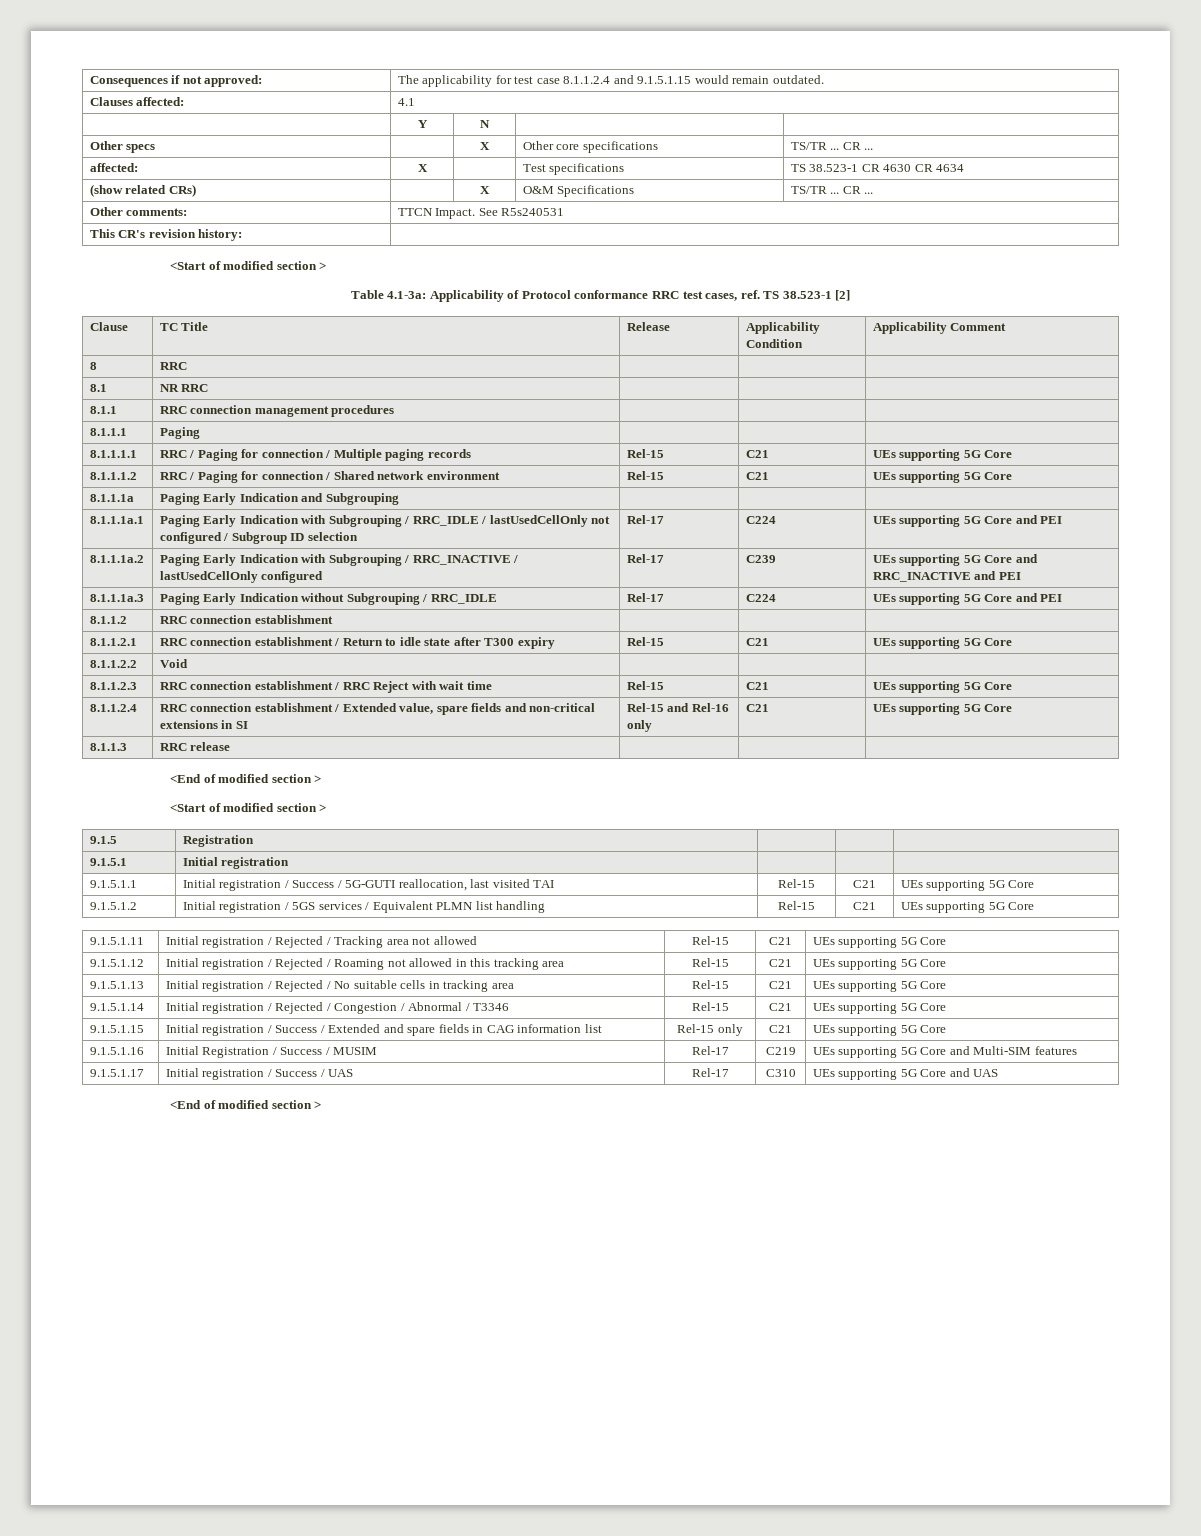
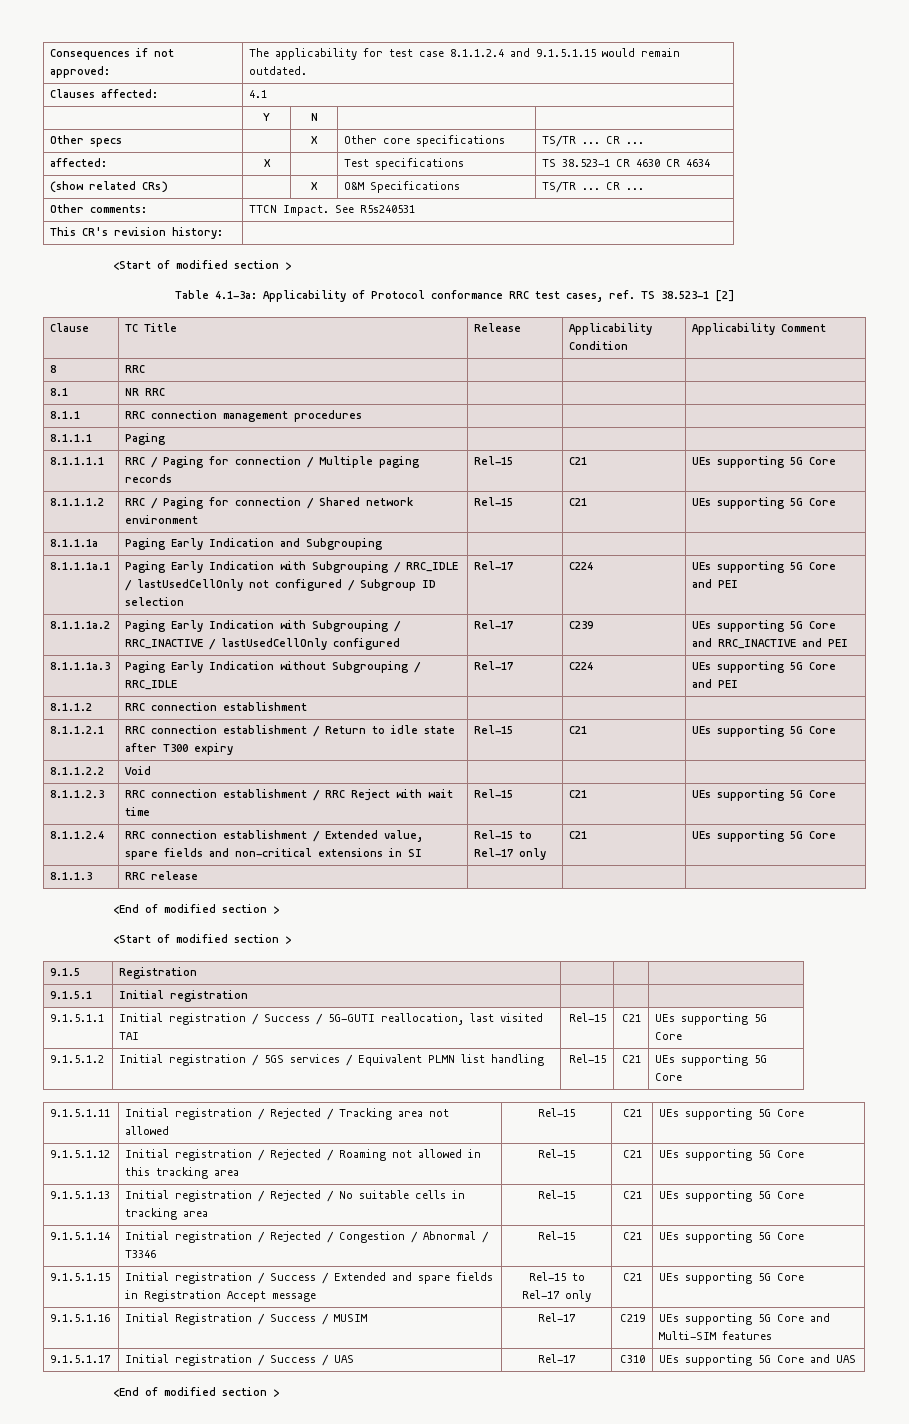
- 8.1.1.2.4 | RRC connection establishment / Extended value, spare fields and non-critical extensions in SI | Rel-15 and Rel-16 only | C21 | UEs supporting 5G Core
+ 8.1.1.2.4 | RRC connection establishment / Extended value, spare fields and non-critical extensions in SI | Rel-15 to Rel-17 only | C21 | UEs supporting 5G Core
- 9.1.5.1.15 | Initial registration / Success / Extended and spare fields in CAG information list | Rel-15 only | C21 | UEs supporting 5G Core
+ 9.1.5.1.15 | Initial registration / Success / Extended and spare fields in Registration Accept message | Rel-15 to Rel-17 only | C21 | UEs supporting 5G Core

